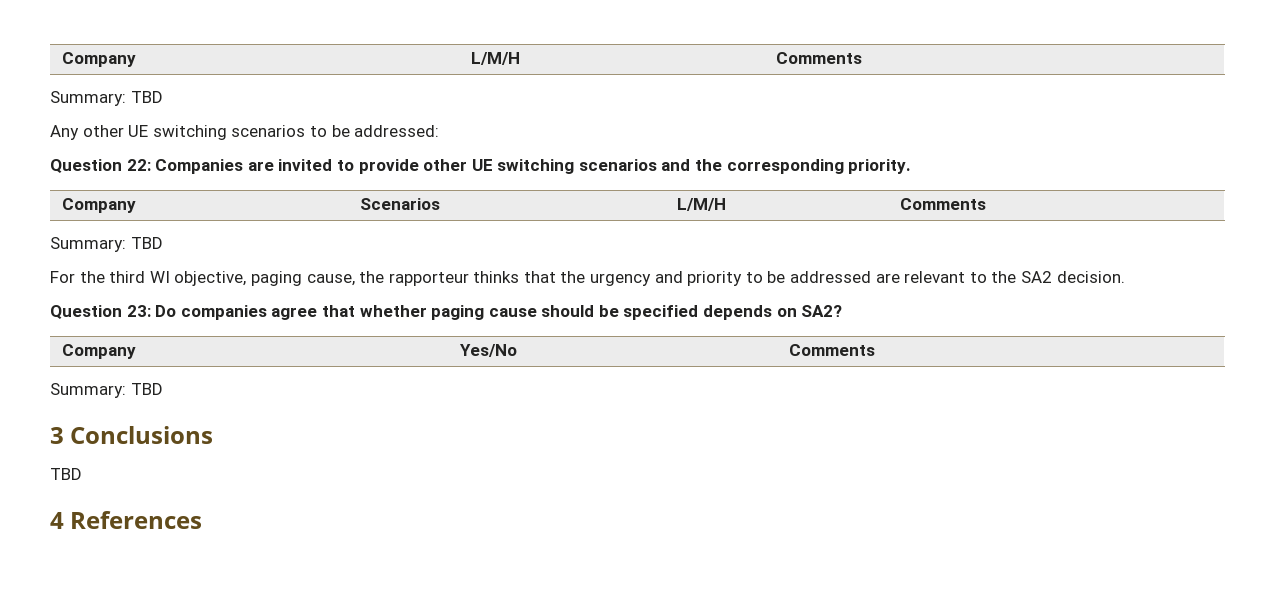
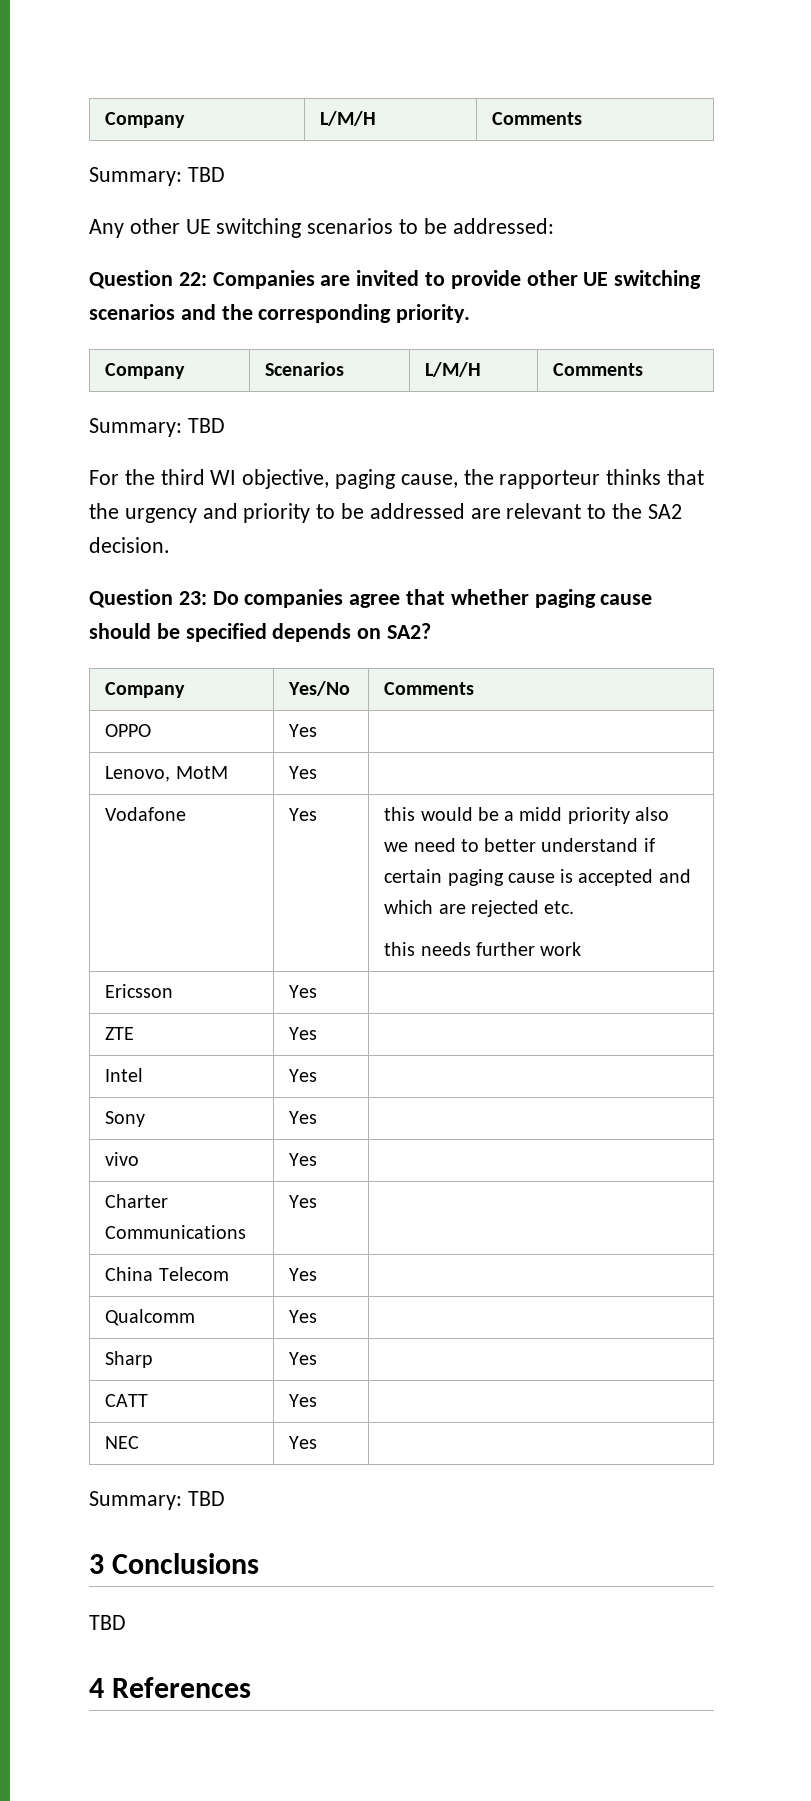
+ OPPO | Yes |
+ Lenovo, MotM | Yes |
+ Vodafone | Yes | this would be a midd priority also we need to better understand if certain paging cause is accepted and which are rejected etc.
+ this needs further work
+ Ericsson | Yes |
+ ZTE | Yes |
+ Intel | Yes |
+ Sony | Yes |
+ vivo | Yes |
+ Charter Communications | Yes |
+ China Telecom | Yes |
+ Qualcomm | Yes |
+ Sharp | Yes |
+ CATT | Yes |
+ NEC | Yes |

